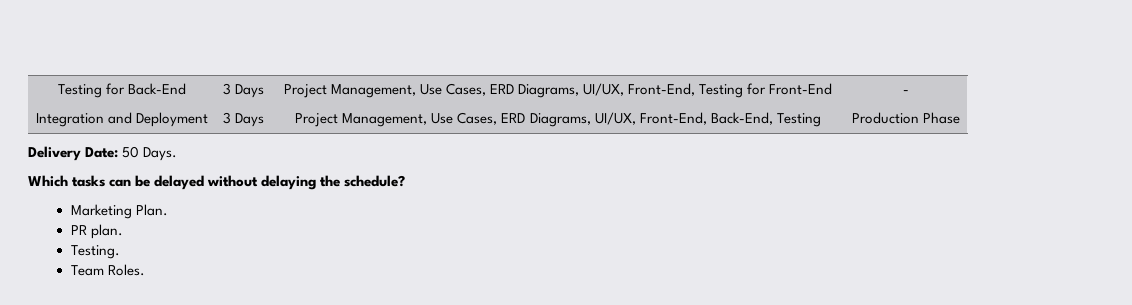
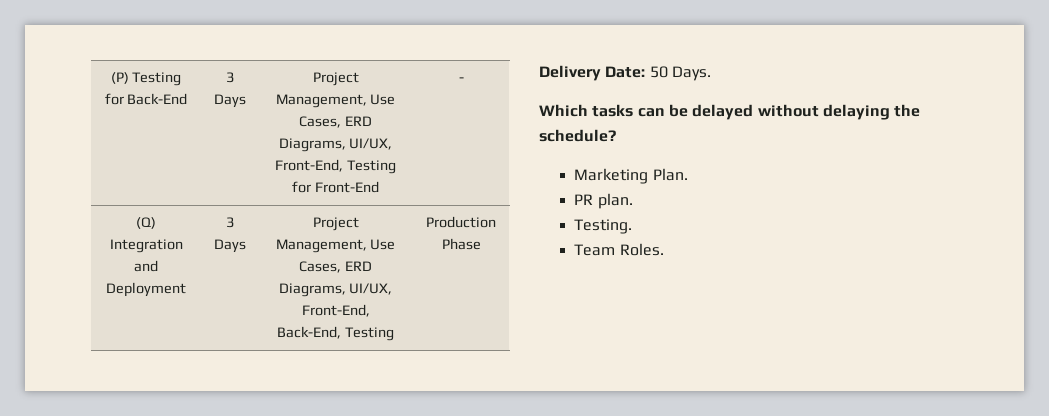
- Testing for Back-End | 3 Days | Project Management, Use Cases, ERD Diagrams, UI/UX, Front-End, Testing for Front-End | -
+ (P) Testing for Back-End | 3 Days | Project Management, Use Cases, ERD Diagrams, UI/UX, Front-End, Testing for Front-End | -
- Integration and Deployment | 3 Days | Project Management, Use Cases, ERD Diagrams, UI/UX, Front-End, Back-End, Testing | Production Phase
+ (Q) Integration and Deployment | 3 Days | Project Management, Use Cases, ERD Diagrams, UI/UX, Front-End, Back-End, Testing | Production Phase

